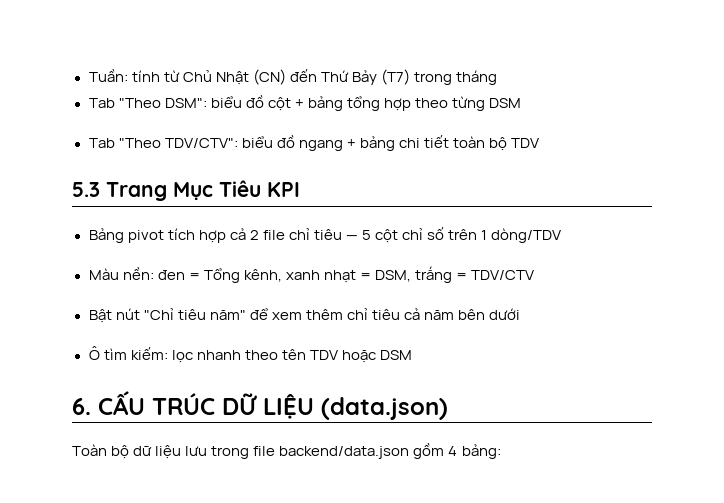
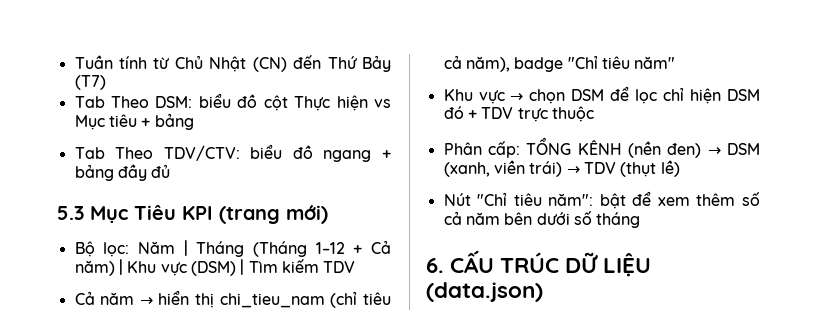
- Tuần: tính từ Chủ Nhật (CN) đến Thứ Bảy (T7) trong tháng
- Tab "Theo DSM": biểu đồ cột + bảng tổng hợp theo từng DSM
- Tab "Theo TDV/CTV": biểu đồ ngang + bảng chi tiết toàn bộ TDV
+ Tuần tính từ Chủ Nhật (CN) đến Thứ Bảy (T7)
+ Tab Theo DSM: biểu đồ cột Thực hiện vs Mục tiêu + bảng
+ Tab Theo TDV/CTV: biểu đồ ngang + bảng đầy đủ
- 5.3 Trang Mục Tiêu KPI
- Bảng pivot tích hợp cả 2 file chỉ tiêu — 5 cột chỉ số trên 1 dòng/TDV
- Màu nền: đen = Tổng kênh, xanh nhạt = DSM, trắng = TDV/CTV
- Bật nút "Chỉ tiêu năm" để xem thêm chỉ tiêu cả năm bên dưới
- Ô tìm kiếm: lọc nhanh theo tên TDV hoặc DSM
+ 5.3 Mục Tiêu KPI (trang mới)
+ Bộ lọc: Năm | Tháng (Tháng 1–12 + Cả năm) | Khu vực (DSM) | Tìm kiếm TDV
+ Cả năm → hiển thị chi_tieu_nam (chỉ tiêu cả năm), badge "Chỉ tiêu năm"
+ Khu vực → chọn DSM để lọc chỉ hiện DSM đó + TDV trực thuộc
+ Phân cấp: TỔNG KÊNH (nền đen) → DSM (xanh, viền trái) → TDV (thụt lề)
+ Nút "Chỉ tiêu năm": bật để xem thêm số cả năm bên dưới số tháng
- Toàn bộ dữ liệu lưu trong file backend/data.json gồm 4 bảng:

